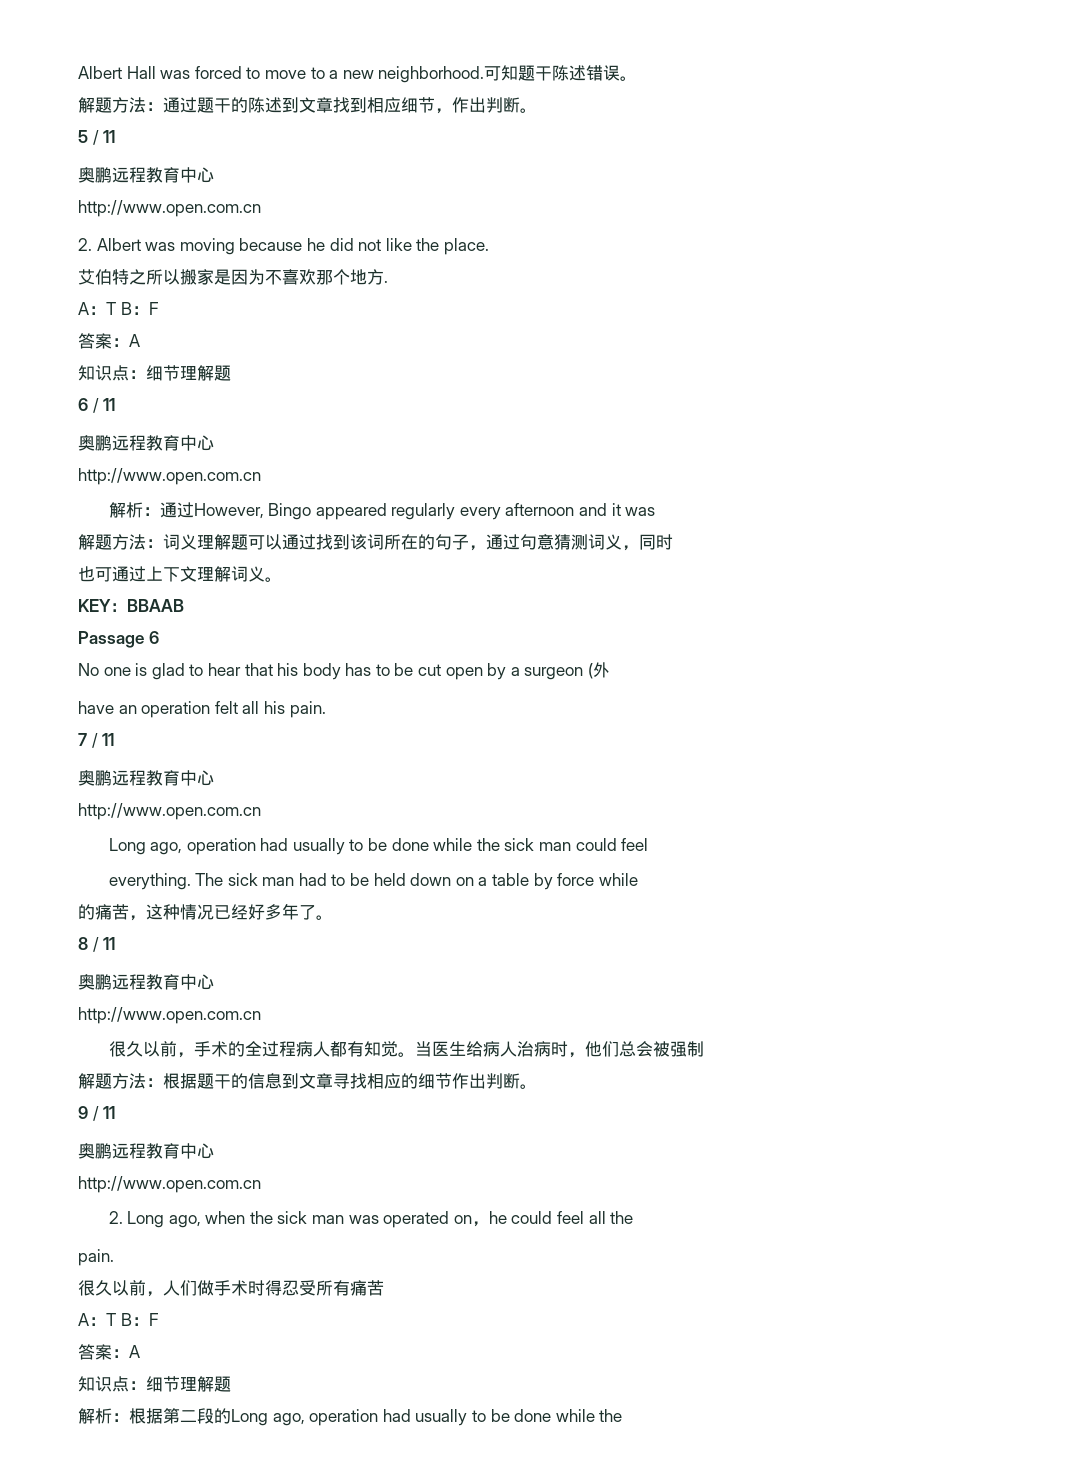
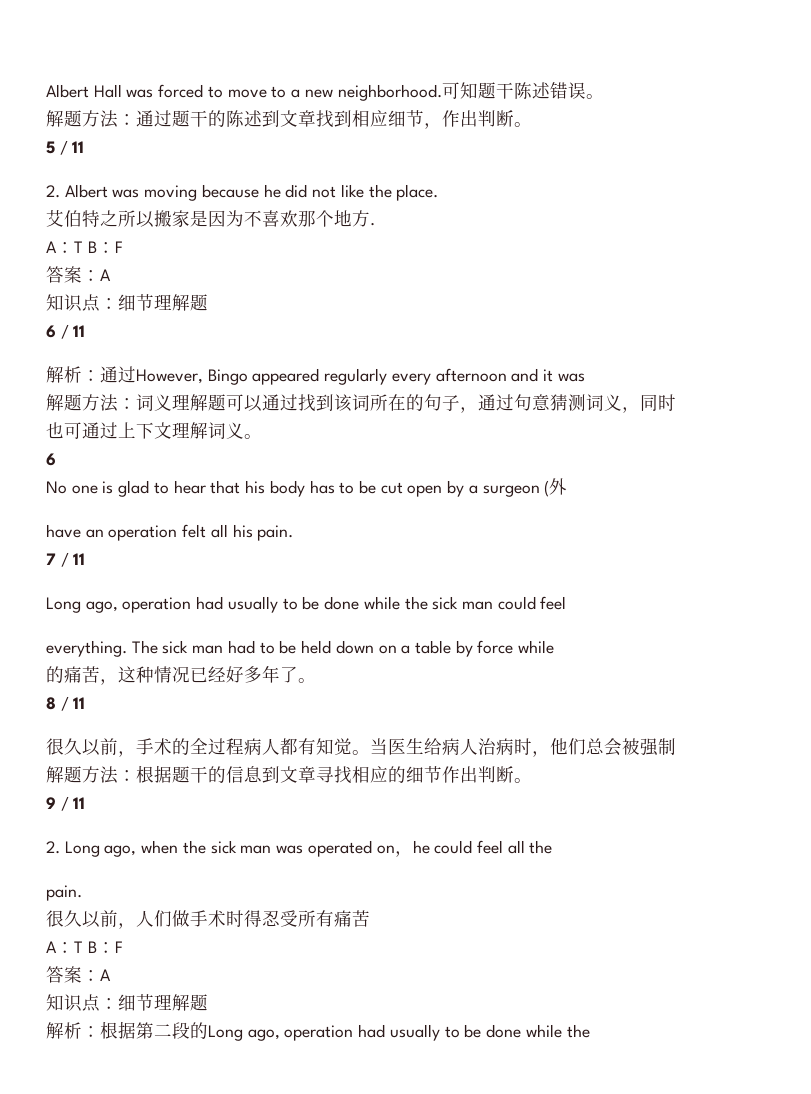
  5 / 11
- 奥鹏远程教育中心
- http://www.open.com.cn
  6 / 11
- 奥鹏远程教育中心
- http://www.open.com.cn
  也可通过上下文理解词义。
- KEY：BBAAB
- Passage 6
+ 6
  7 / 11
- 奥鹏远程教育中心
- http://www.open.com.cn
  8 / 11
- 奥鹏远程教育中心
- http://www.open.com.cn
  9 / 11
- 奥鹏远程教育中心
- http://www.open.com.cn

